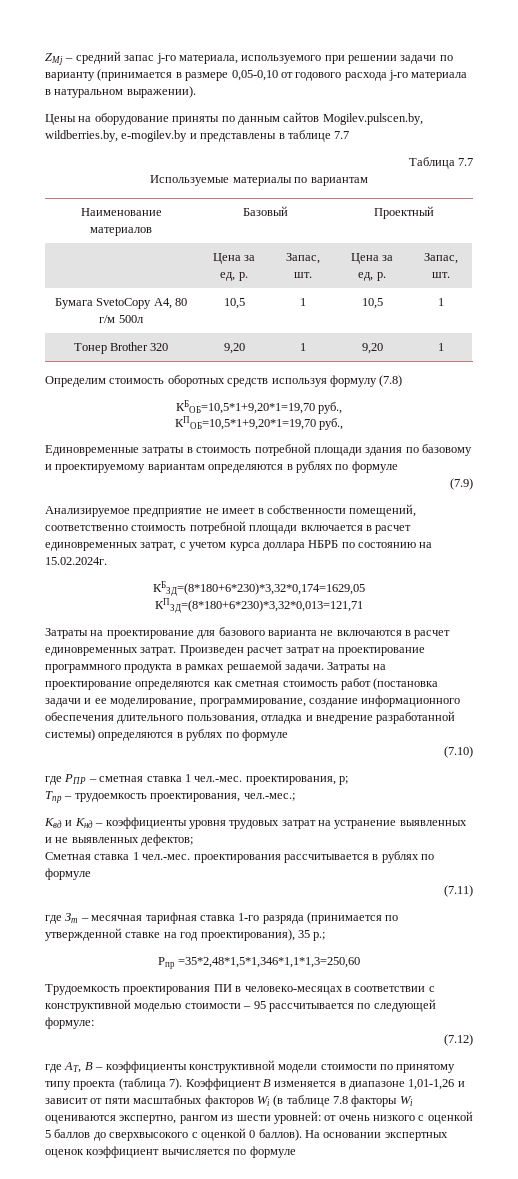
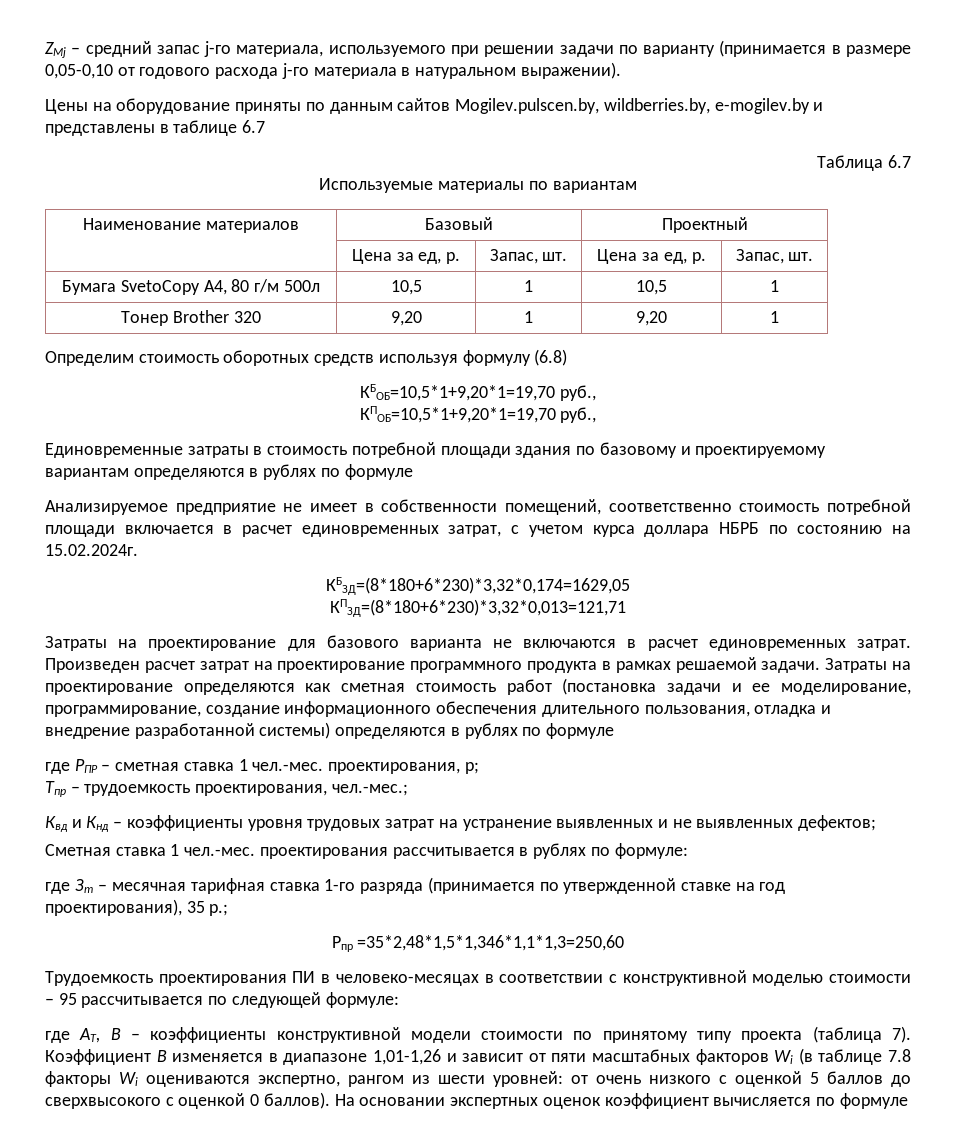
- Цены на оборудование приняты по данным сайтов Mogilev.pulscen.by, wildberries.by, e-mogilev.by и представлены в таблице 7.7
+ Цены на оборудование приняты по данным сайтов Mogilev.pulscen.by, wildberries.by, e-mogilev.by и представлены в таблице 6.7
- Таблица 7.7
+ Таблица 6.7
- Определим стоимость оборотных средств используя формулу (7.8)
+ Определим стоимость оборотных средств используя формулу (6.8)
- (7.9)
- (7.10)
- Сметная ставка 1 чел.-мес. проектирования рассчитывается в рублях по формуле
- (7.11)
+ Сметная ставка 1 чел.-мес. проектирования рассчитывается в рублях по формуле:
- (7.12)

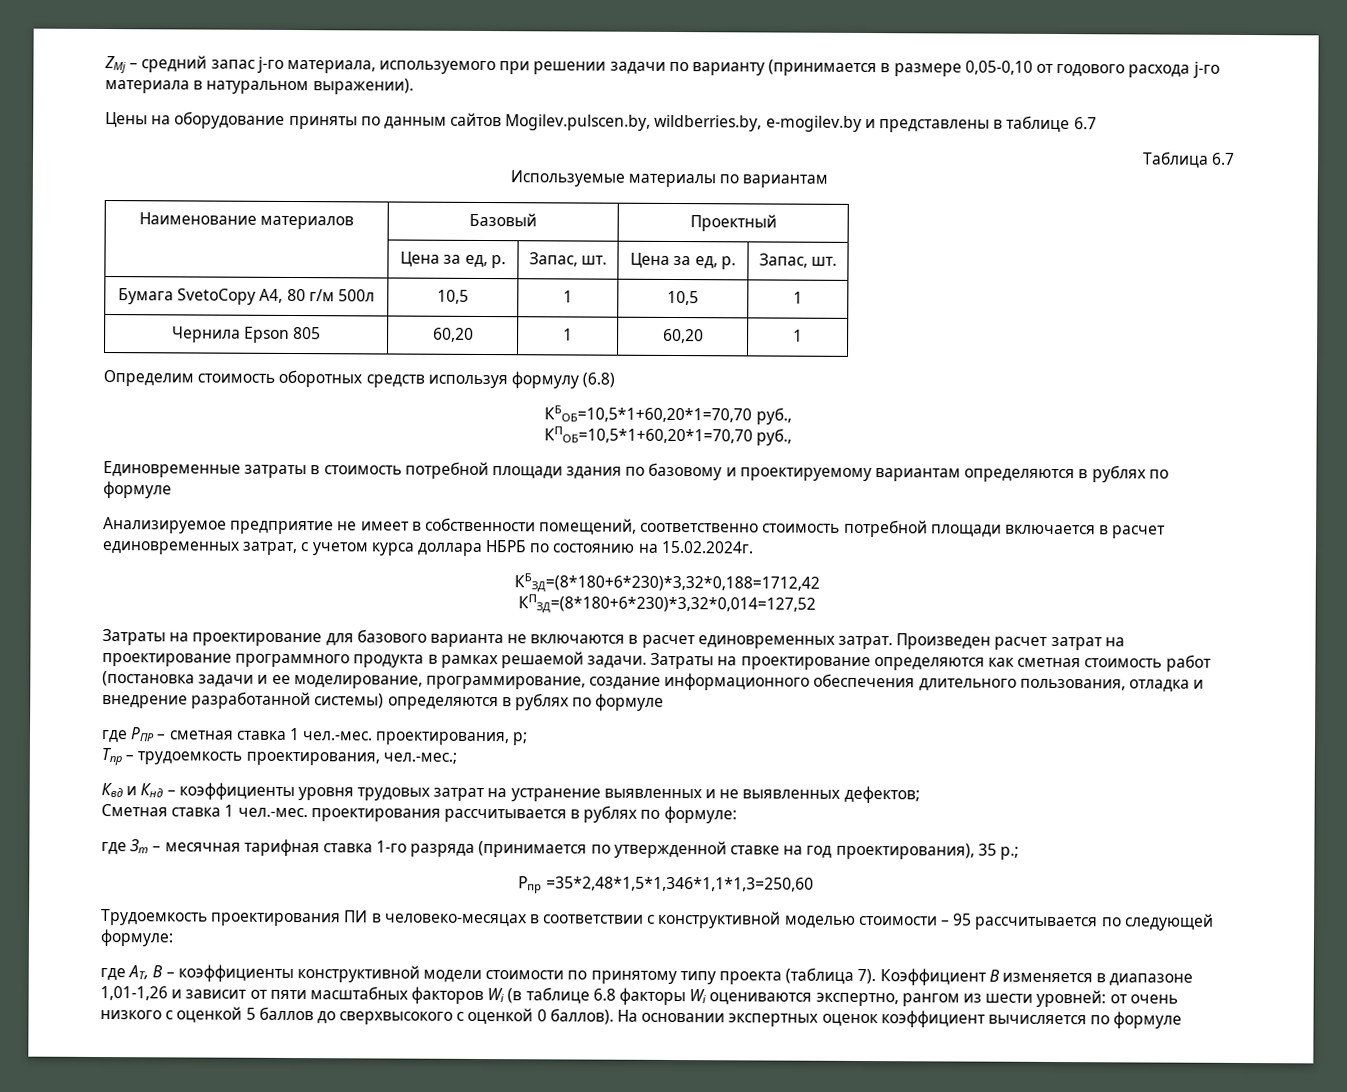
- Тонер Brother 320 | 9,20 | 1 | 9,20 | 1
+ Чернила Epson 805 | 60,20 | 1 | 60,20 | 1
- КБОБ=10,5*1+9,20*1=19,70 руб.,
- КПОБ=10,5*1+9,20*1=19,70 руб.,
+ КБОБ=10,5*1+60,20*1=70,70 руб.,
+ КПОБ=10,5*1+60,20*1=70,70 руб.,
- КБЗД=(8*180+6*230)*3,32*0,174=1629,05
- КПЗД=(8*180+6*230)*3,32*0,013=121,71
+ КБЗД=(8*180+6*230)*3,32*0,188=1712,42
+ КПЗД=(8*180+6*230)*3,32*0,014=127,52
- Коэффициент В изменяется в диапазоне 1,01-1,26 и зависит от пяти масштабных факторов Wi (в таблице 7.8 факторы Wi оцениваются экспертно, рангом из шести уровней: от очень низкого с оценкой 5 баллов до сверхвысокого с оценкой 0 баллов).
+ Коэффициент В изменяется в диапазоне 1,01-1,26 и зависит от пяти масштабных факторов Wi (в таблице 6.8 факторы Wi оцениваются экспертно, рангом из шести уровней: от очень низкого с оценкой 5 баллов до сверхвысокого с оценкой 0 баллов).

